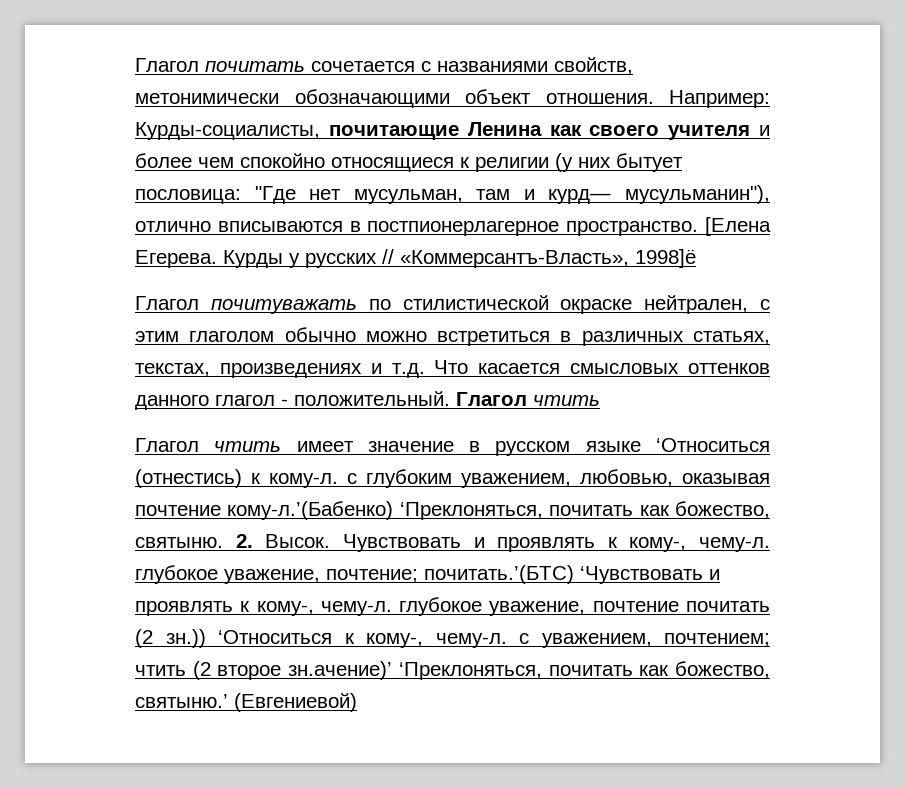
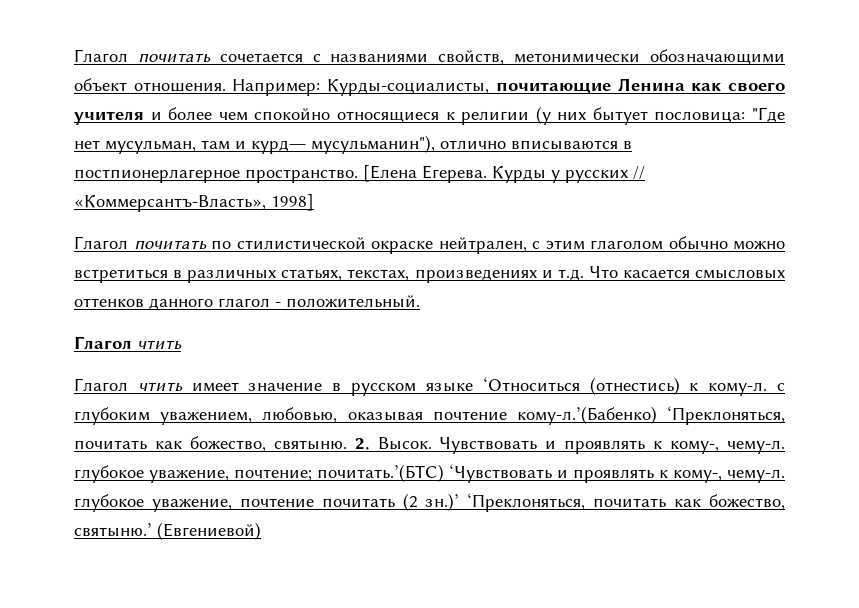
- Курды у русских // «Коммерсантъ-Власть», 1998]ё
- Глагол почитуважать по стилистической окраске нейтрален, с этим глаголом обычно можно встретиться в различных статьях, текстах, произведениях и т.д. Что касается смысловых оттенков данного глагол - положительный. Глагол чтить
+ Курды у русских // «Коммерсантъ-Власть», 1998]
+ Глагол почитать по стилистической окраске нейтрален, с этим глаголом обычно можно встретиться в различных статьях, текстах, произведениях и т.д. Что касается смысловых оттенков данного глагол - положительный.
+ Глагол чтить
- Чувствовать и проявлять к кому-, чему-л. глубокое уважение, почтение; почитать.’(БТС) ‘Чувствовать и проявлять к кому-, чему-л. глубокое уважение, почтение почитать (2 зн.)) ‘Относиться к кому-, чему-л. с уважением, почтением; чтить (2 второе зн.ачение)’ ‘Преклоняться, почитать как божество, святыню.’
+ Чувствовать и проявлять к кому-, чему-л. глубокое уважение, почтение; почитать.’(БТС) ‘Чувствовать и проявлять к кому-, чему-л. глубокое уважение, почтение почитать (2 зн.)’ ‘Преклоняться, почитать как божество, святыню.’

